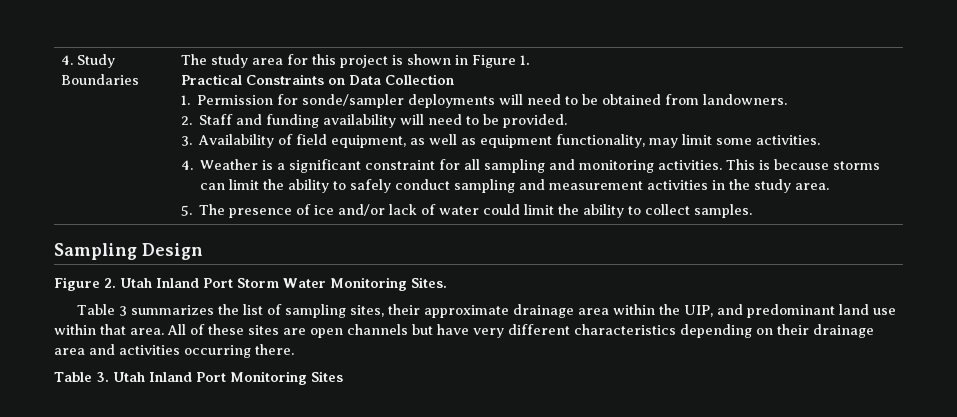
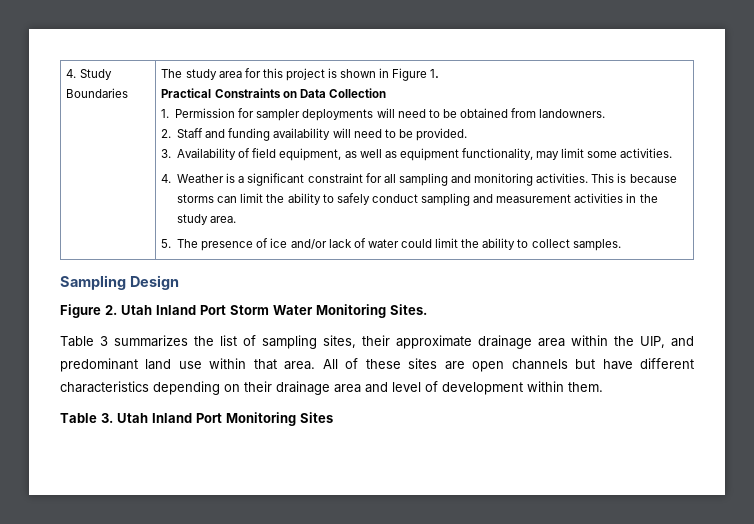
- 1. Permission for sonde/sampler deployments will need to be obtained from landowners.
+ 1. Permission for sampler deployments will need to be obtained from landowners.
- All of these sites are open channels but have very different characteristics depending on their drainage area and activities occurring there.
+ All of these sites are open channels but have different characteristics depending on their drainage area and level of development within them.

